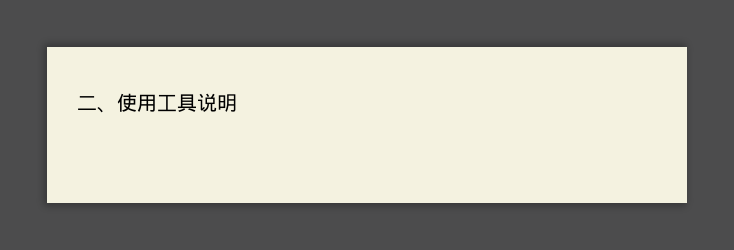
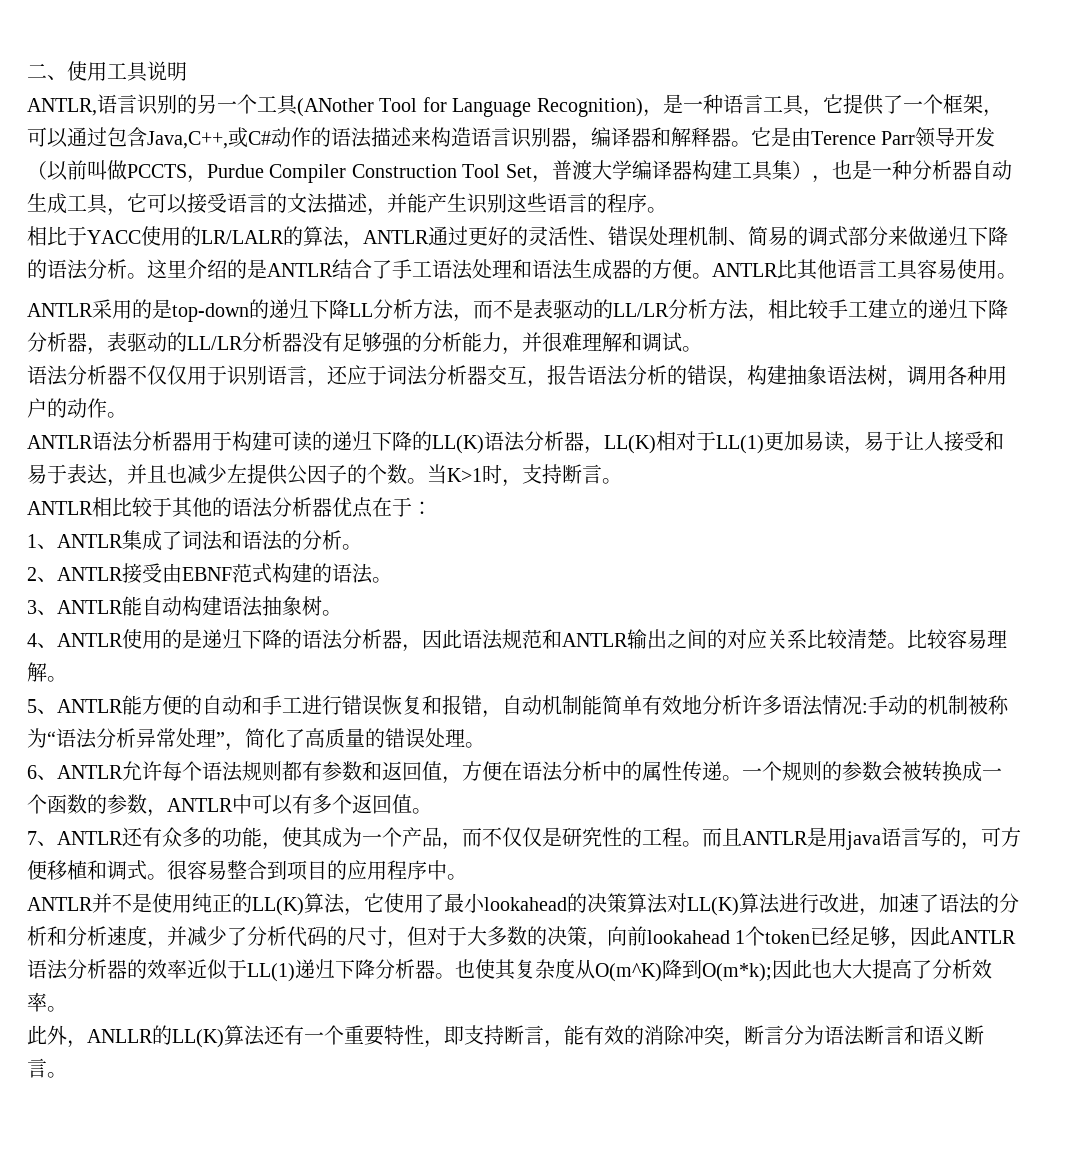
+ ANTLR,语言识别的另一个工具(ANother Tool for Language Recognition)，是一种语言工具，它提供了一个框架，可以通过包含Java,C++,或C#动作的语法描述来构造语言识别器，编译器和解释器。它是由Terence Parr领导开发（以前叫做PCCTS，Purdue Compiler Construction Tool Set，普渡大学编译器构建工具集），也是一种分析器自动生成工具，它可以接受语言的文法描述，并能产生识别这些语言的程序。
+ 相比于YACC使用的LR/LALR的算法，ANTLR通过更好的灵活性、错误处理机制、简易的调式部分来做递归下降的语法分析。这里介绍的是ANTLR结合了手工语法处理和语法生成器的方便。ANTLR比其他语言工具容易使用。
+ ANTLR采用的是top-down的递归下降LL分析方法，而不是表驱动的LL/LR分析方法，相比较手工建立的递归下降分析器，表驱动的LL/LR分析器没有足够强的分析能力，并很难理解和调试。
+ 语法分析器不仅仅用于识别语言，还应于词法分析器交互，报告语法分析的错误，构建抽象语法树，调用各种用户的动作。
+ ANTLR语法分析器用于构建可读的递归下降的LL(K)语法分析器，LL(K)相对于LL(1)更加易读，易于让人接受和易于表达，并且也减少左提供公因子的个数。当K>1时，支持断言。
+ ANTLR相比较于其他的语法分析器优点在于：
+ 1、ANTLR集成了词法和语法的分析。
+ 2、ANTLR接受由EBNF范式构建的语法。
+ 3、ANTLR能自动构建语法抽象树。
+ 4、ANTLR使用的是递归下降的语法分析器，因此语法规范和ANTLR输出之间的对应关系比较清楚。比较容易理解。
+ 5、ANTLR能方便的自动和手工进行错误恢复和报错，自动机制能简单有效地分析许多语法情况:手动的机制被称为“语法分析异常处理”，简化了高质量的错误处理。
+ 6、ANTLR允许每个语法规则都有参数和返回值，方便在语法分析中的属性传递。一个规则的参数会被转换成一个函数的参数，ANTLR中可以有多个返回值。
+ 7、ANTLR还有众多的功能，使其成为一个产品，而不仅仅是研究性的工程。而且ANTLR是用java语言写的，可方便移植和调式。很容易整合到项目的应用程序中。
+ ANTLR并不是使用纯正的LL(K)算法，它使用了最小lookahead的决策算法对LL(K)算法进行改进，加速了语法的分析和分析速度，并减少了分析代码的尺寸，但对于大多数的决策，向前lookahead 1个token已经足够，因此ANTLR语法分析器的效率近似于LL(1)递归下降分析器。也使其复杂度从O(m^K)降到O(m*k);因此也大大提高了分析效率。
+ 此外，ANLLR的LL(K)算法还有一个重要特性，即支持断言，能有效的消除冲突，断言分为语法断言和语义断言。

